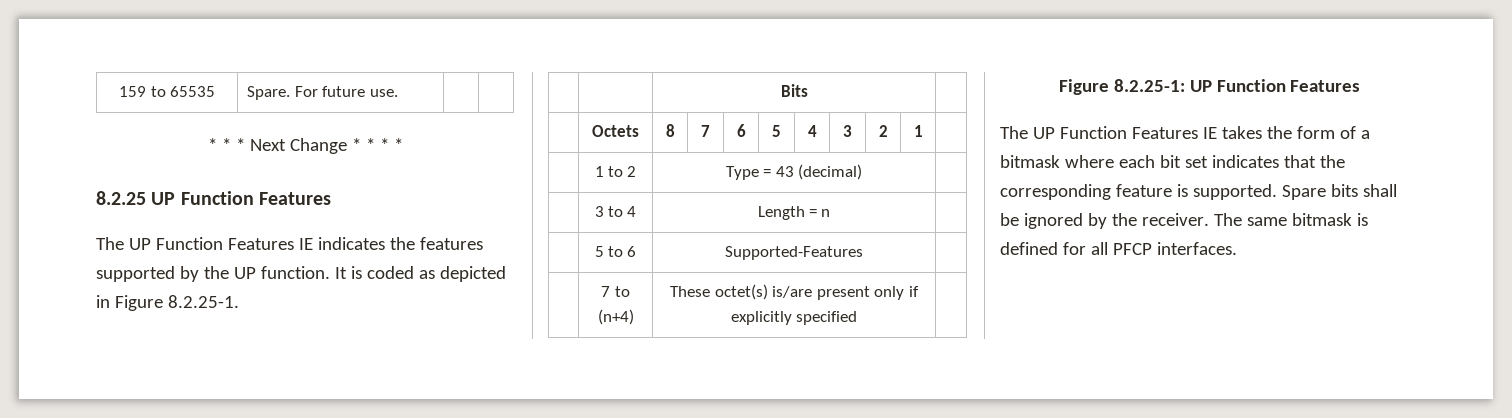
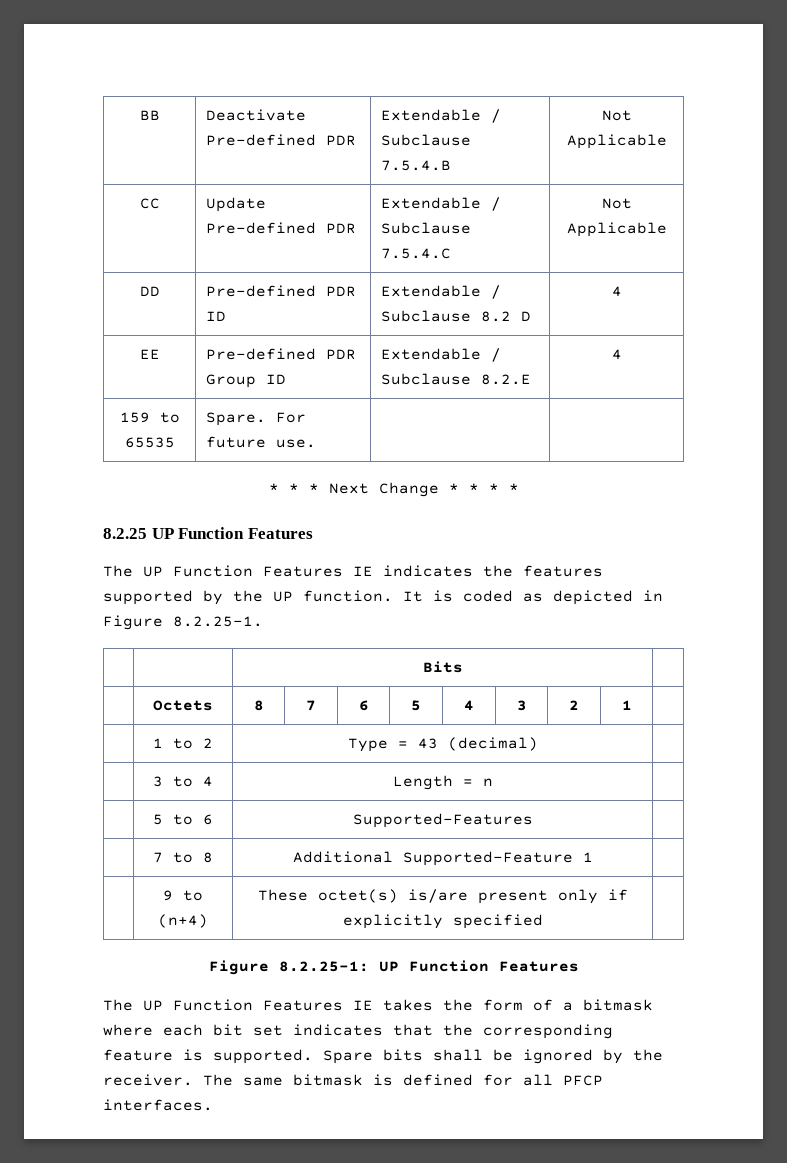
+ BB | Deactivate Pre-defined PDR | Extendable / Subclause 7.5.4.B | Not Applicable
+ CC | Update Pre-defined PDR | Extendable / Subclause 7.5.4.C | Not Applicable
+ DD | Pre-defined PDR ID | Extendable / Subclause 8.2 D | 4
+ EE | Pre-defined PDR Group ID | Extendable / Subclause 8.2.E | 4
- | 7 to (n+4) | These octet(s) is/are present only if explicitly specified |
+ | 7 to 8 | Additional Supported-Feature 1 |
+ | 9 to (n+4) | These octet(s) is/are present only if explicitly specified |

